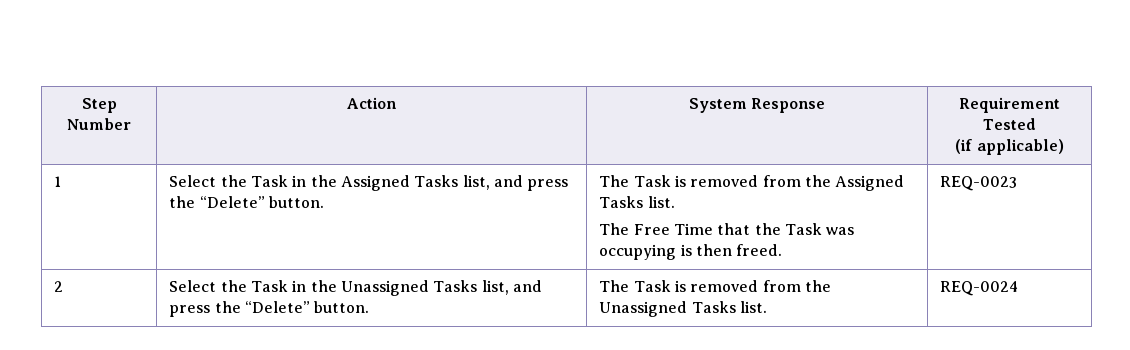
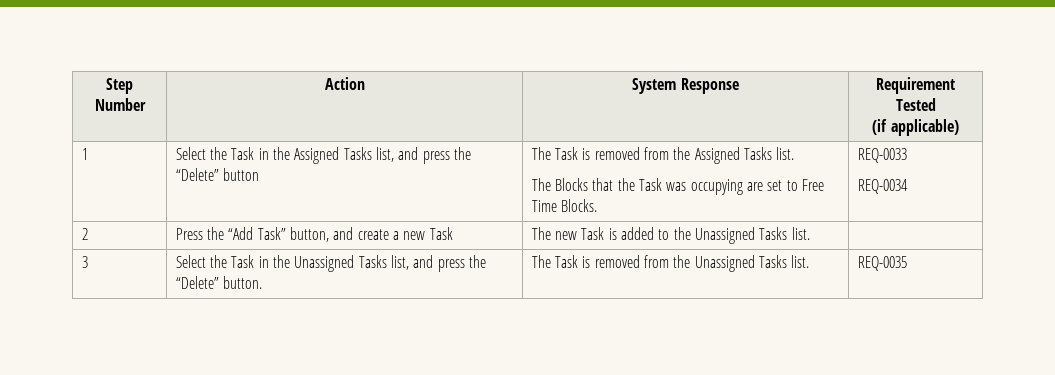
- 1 | Select the Task in the Assigned Tasks list, and press the “Delete” button. | The Task is removed from the Assigned Tasks list.
- The Free Time that the Task was occupying is then freed. | REQ-0023
- 2 | Select the Task in the Unassigned Tasks list, and press the “Delete” button. | The Task is removed from the Unassigned Tasks list. | REQ-0024
+ 1 | Select the Task in the Assigned Tasks list, and press the “Delete” button | The Task is removed from the Assigned Tasks list.
+ The Blocks that the Task was occupying are set to Free Time Blocks. | REQ-0033
+ REQ-0034
+ 2 | Press the “Add Task” button, and create a new Task | The new Task is added to the Unassigned Tasks list. |
+ 3 | Select the Task in the Unassigned Tasks list, and press the “Delete” button. | The Task is removed from the Unassigned Tasks list. | REQ-0035

